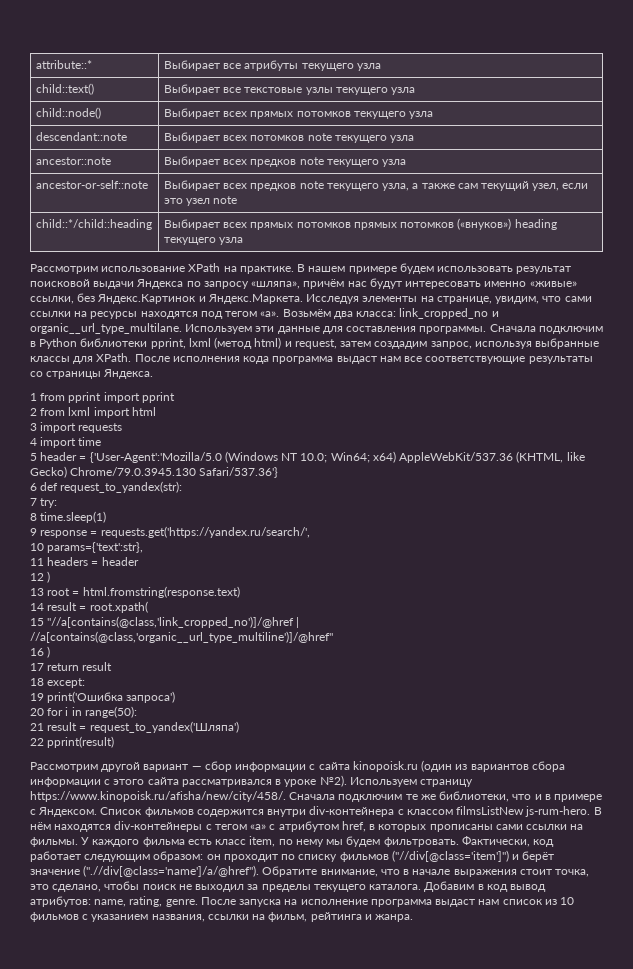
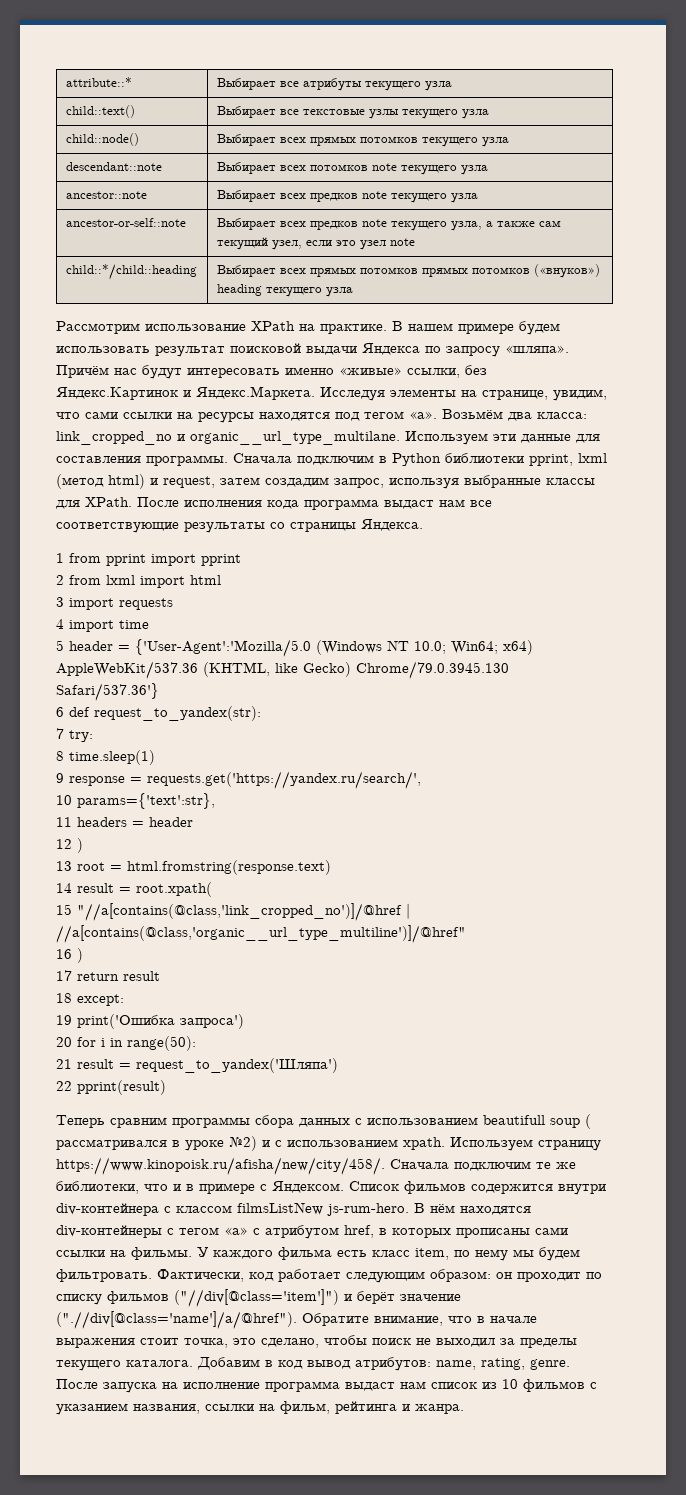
- В нашем примере будем использовать результат поисковой выдачи Яндекса по запросу «шляпа», причём нас будут интересовать именно «живые» ссылки, без Яндекс.Картинок и Яндекс.Маркета. Исследуя элементы на странице, увидим, что сами ссылки на ресурсы находятся под тегом «а».
+ В нашем примере будем использовать результат поисковой выдачи Яндекса по запросу «шляпа». Причём нас будут интересовать именно «живые» ссылки, без Яндекс.Картинок и Яндекс.Маркета. Исследуя элементы на странице, увидим, что сами ссылки на ресурсы находятся под тегом «а».
- Рассмотрим другой вариант — сбор информации с сайта kinopoisk.ru (один из вариантов сбора информации с этого сайта рассматривался в уроке №2).
+ Теперь сравним программы сбора данных с использованием beautifull soup ( рассматривался в уроке №2) и с использованием xpath.

